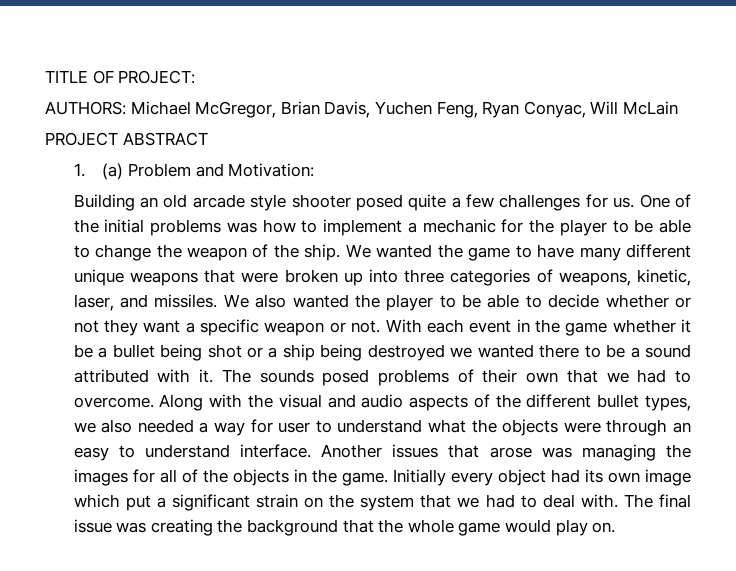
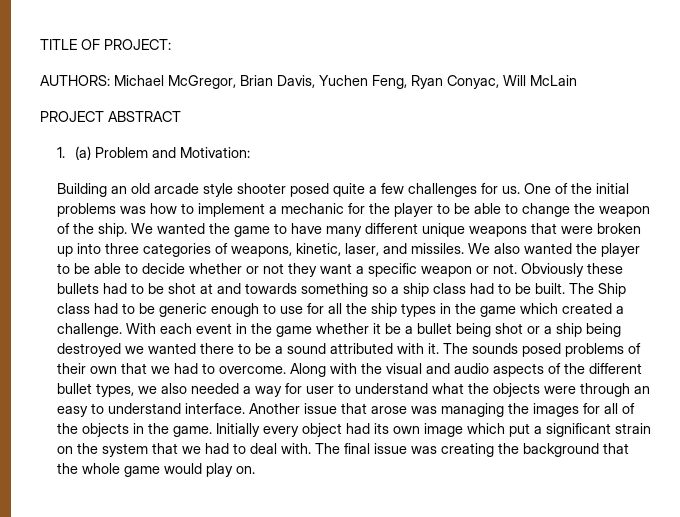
+ Obviously these bullets had to be shot at and towards something so a ship class had to be built. The Ship class had to be generic enough to use for all the ship types in the game which created a challenge.
- Another issues that arose was managing the images for all of the objects in the game.
+ Another issue that arose was managing the images for all of the objects in the game.

